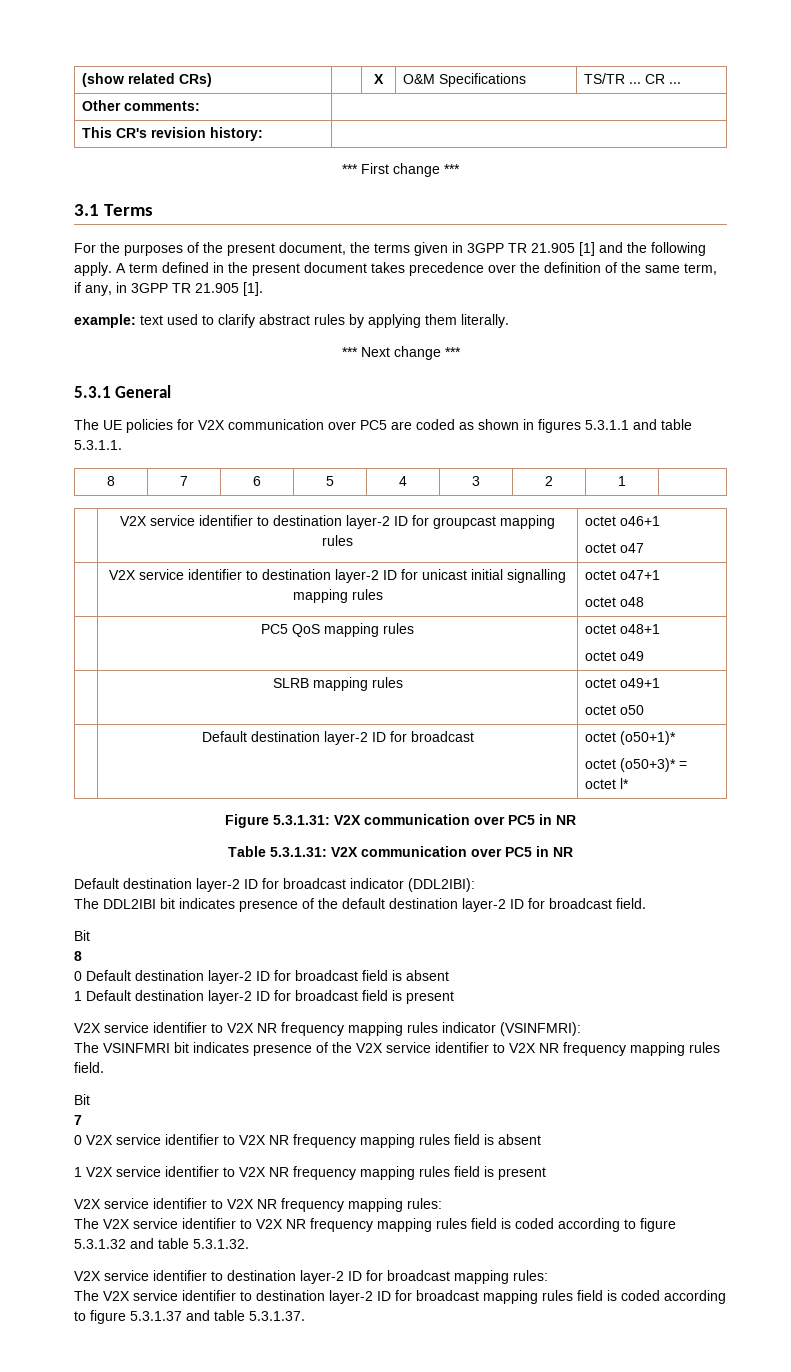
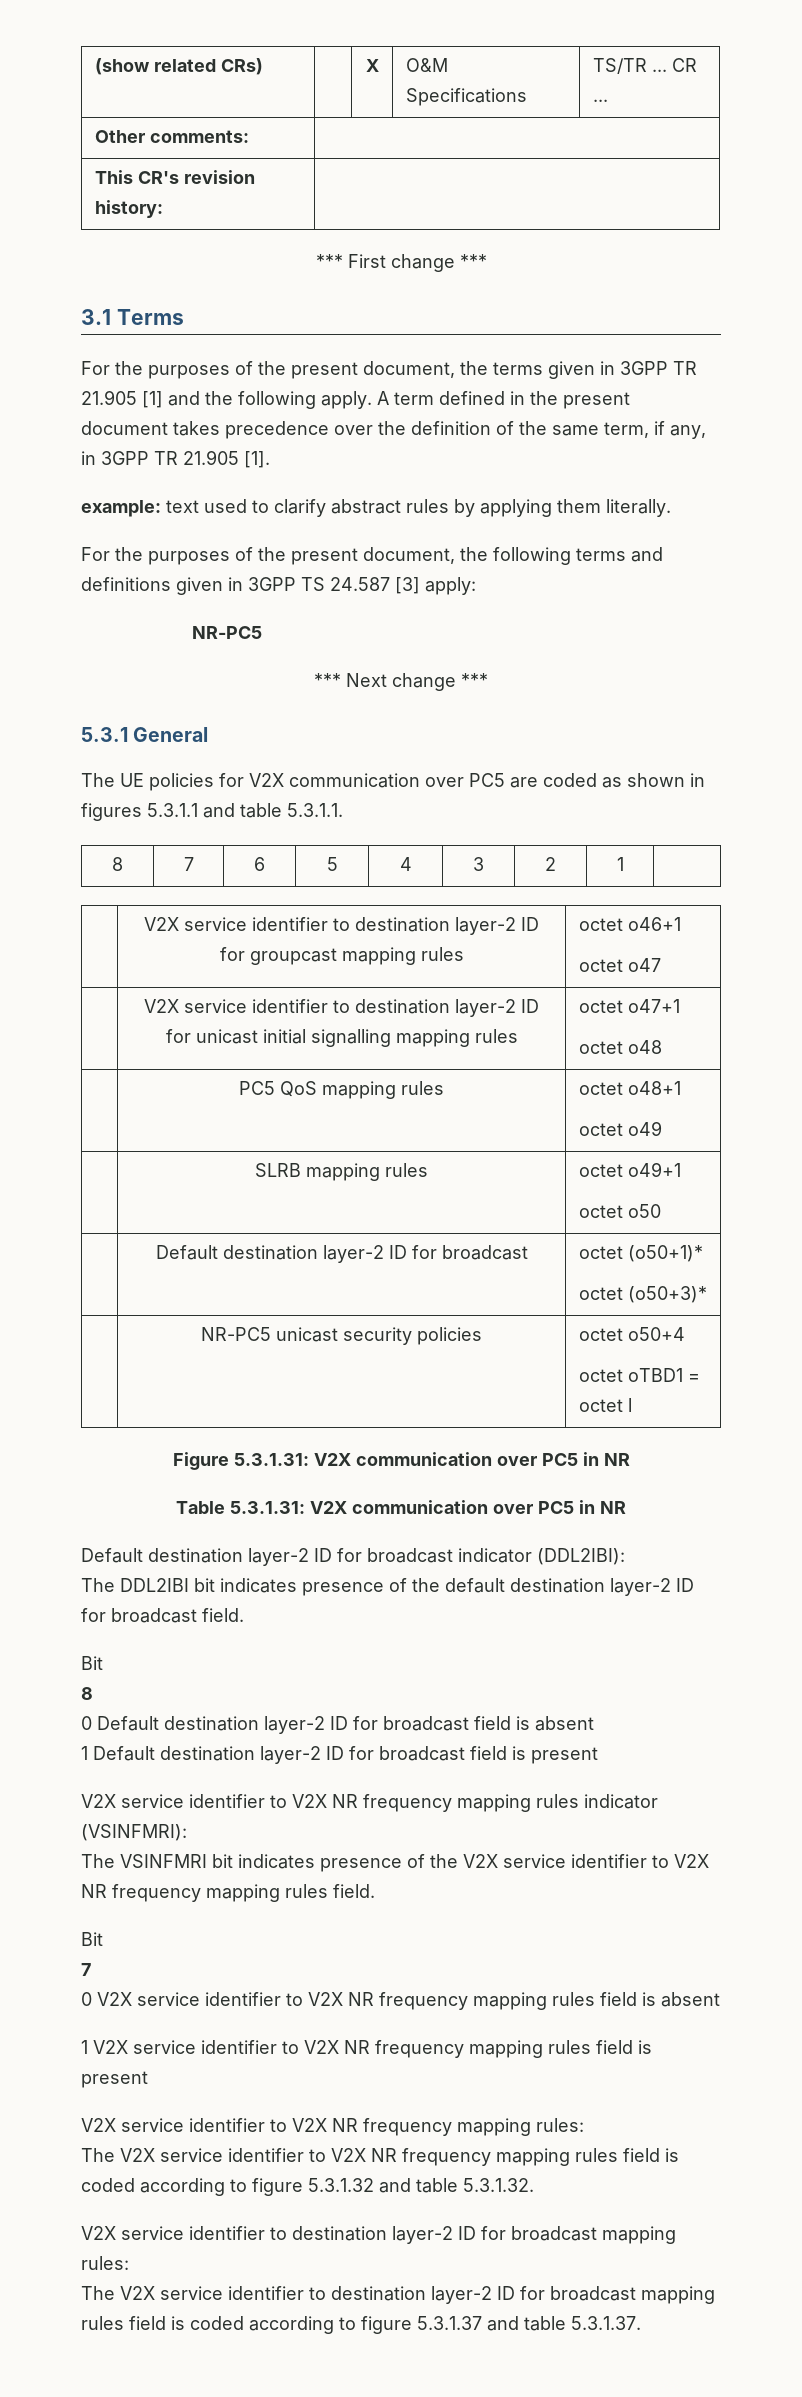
+ For the purposes of the present document, the following terms and definitions given in 3GPP TS 24.587 [3] apply:
+ NR-PC5
  | Default destination layer-2 ID for broadcast | octet (o50+1)*
- octet (o50+3)* = octet l*
+ octet (o50+3)*
+ | NR-PC5 unicast security policies | octet o50+4
+ octet oTBD1 = octet l

